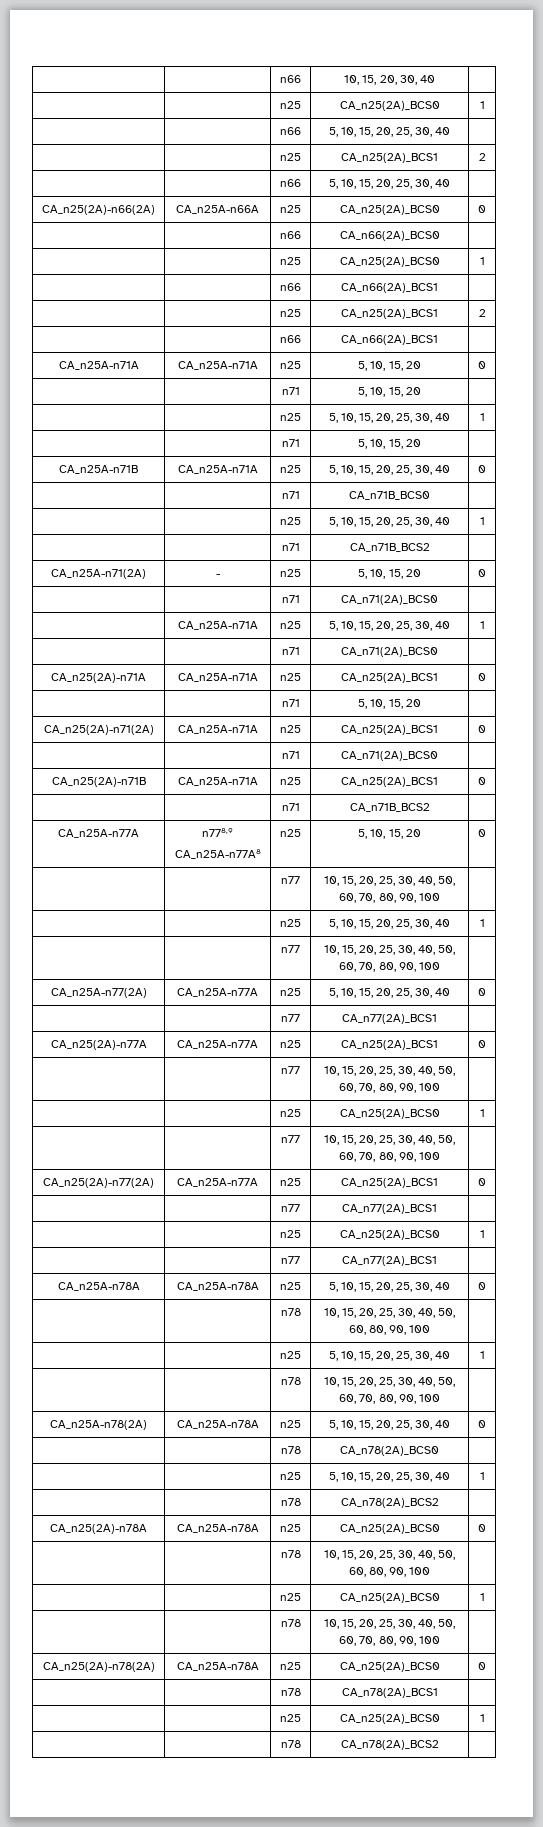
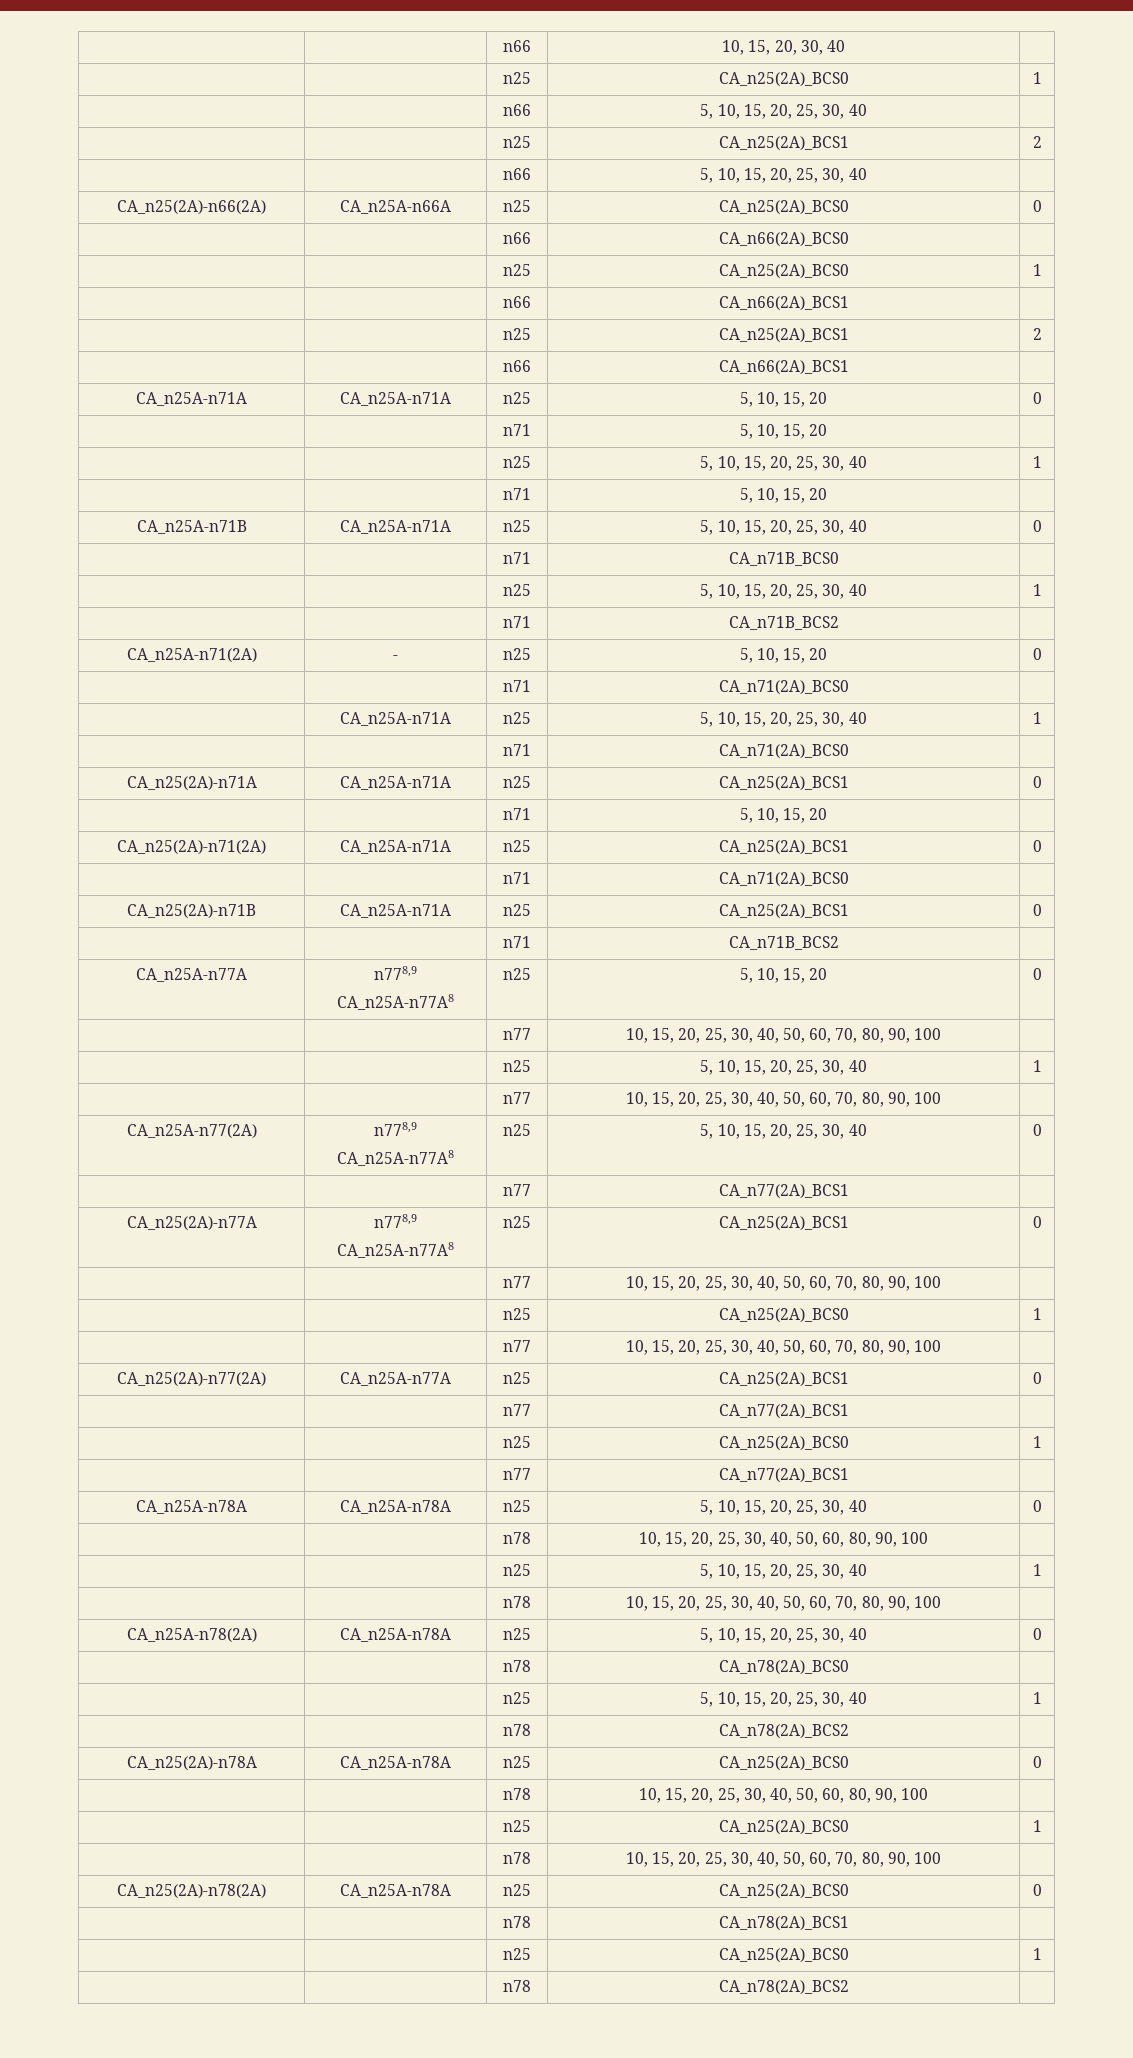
- CA_n25A-n77(2A) | CA_n25A-n77A | n25 | 5, 10, 15, 20, 25, 30, 40 | 0
+ CA_n25A-n77(2A) | n778,9
+ CA_n25A-n77A8 | n25 | 5, 10, 15, 20, 25, 30, 40 | 0
- CA_n25(2A)-n77A | CA_n25A-n77A | n25 | CA_n25(2A)_BCS1 | 0
+ CA_n25(2A)-n77A | n778,9
+ CA_n25A-n77A8 | n25 | CA_n25(2A)_BCS1 | 0

